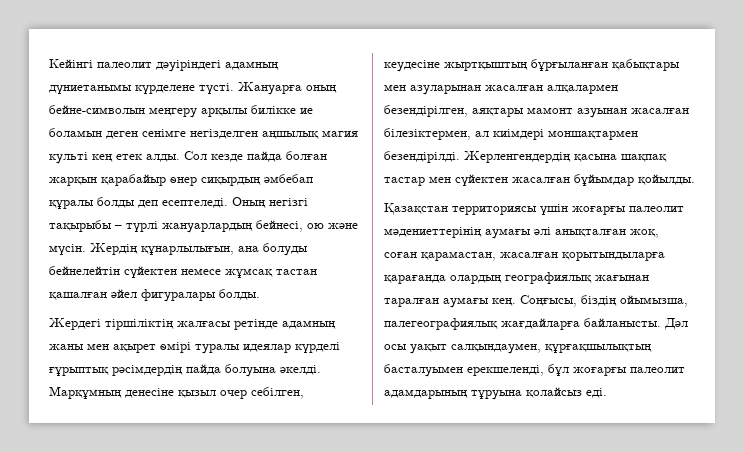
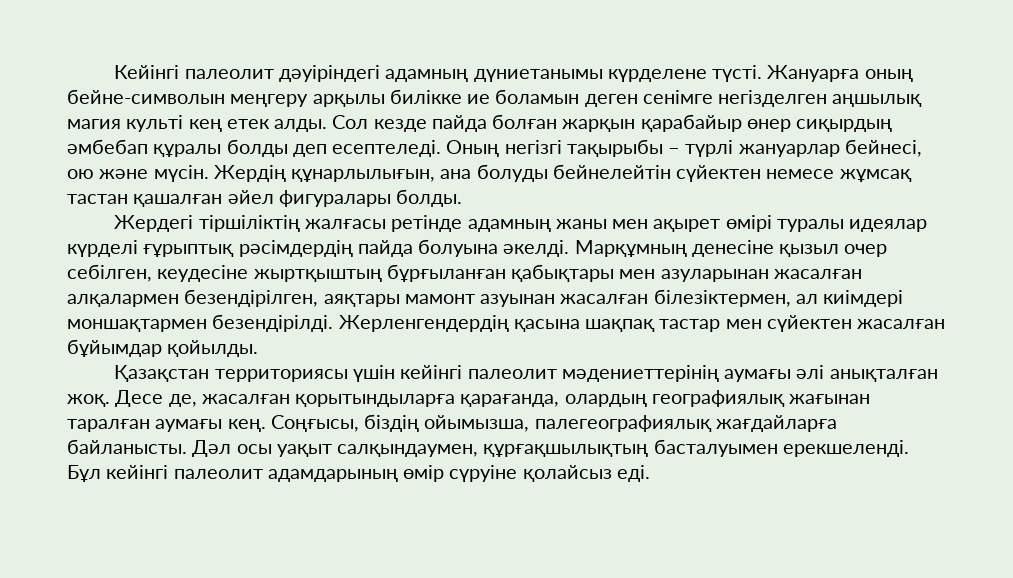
- Оның негізгі тақырыбы – түрлі жануарлардың бейнесі, ою және мүсін.
+ Оның негізгі тақырыбы – түрлі жануарлар бейнесі, ою және мүсін.
- Қазақстан территориясы үшін жоғарғы палеолит мәдениеттерінің аумағы әлі анықталған жоқ, соған қарамастан, жасалған қорытындыларға қарағанда олардың географиялық жағынан таралған аумағы кең.
+ Қазақстан территориясы үшін кейінгі палеолит мәдениеттерінің аумағы әлі анықталған жоқ. Десе де, жасалған қорытындыларға қарағанда, олардың географиялық жағынан таралған аумағы кең.
- Дәл осы уақыт салқындаумен, құрғақшылықтың басталуымен ерекшеленді, бұл жоғарғы палеолит адамдарының тұруына қолайсыз еді.
+ Дәл осы уақыт салқындаумен, құрғақшылықтың басталуымен ерекшеленді. Бұл кейінгі палеолит адамдарының өмір сүруіне қолайсыз еді.

